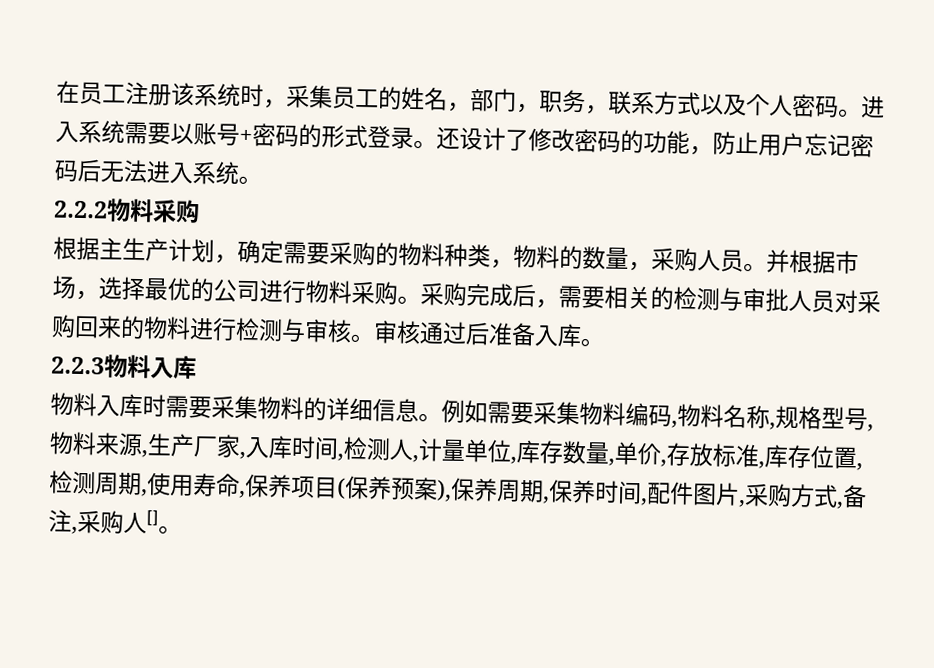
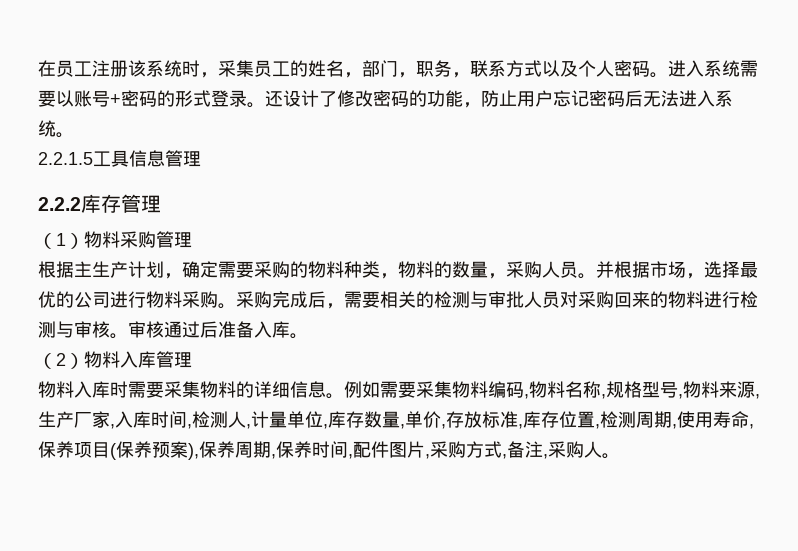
- 2.2.2物料采购
+ 2.2.1.5工具信息管理
+ 2.2.2库存管理
+ （1）物料采购管理
- 2.2.3物料入库
+ （2）物料入库管理
- 例如需要采集物料编码,物料名称,规格型号,物料来源,生产厂家,入库时间,检测人,计量单位,库存数量,单价,存放标准,库存位置,检测周期,使用寿命,保养项目(保养预案),保养周期,保养时间,配件图片,采购方式,备注,采购人[]。
+ 例如需要采集物料编码,物料名称,规格型号,物料来源,生产厂家,入库时间,检测人,计量单位,库存数量,单价,存放标准,库存位置,检测周期,使用寿命,保养项目(保养预案),保养周期,保养时间,配件图片,采购方式,备注,采购人。

